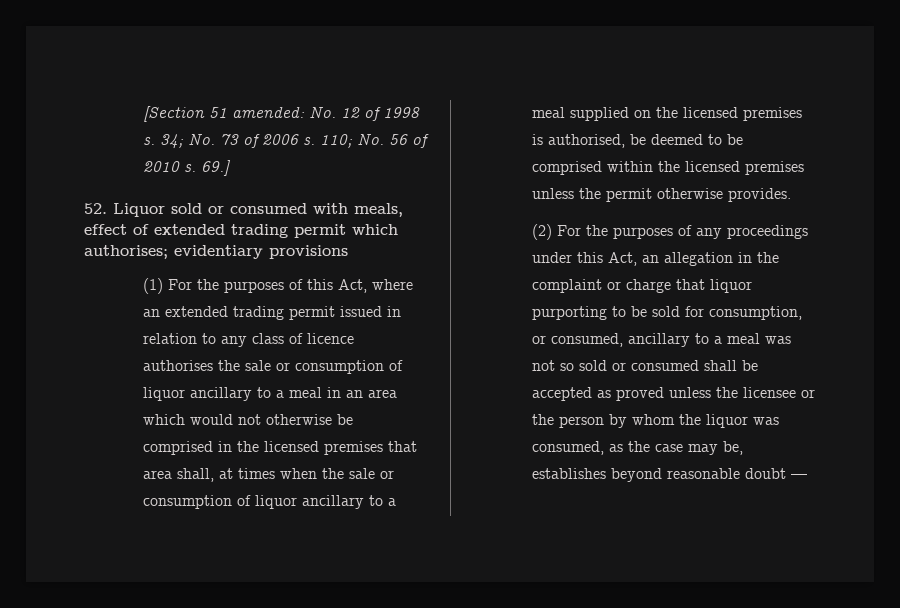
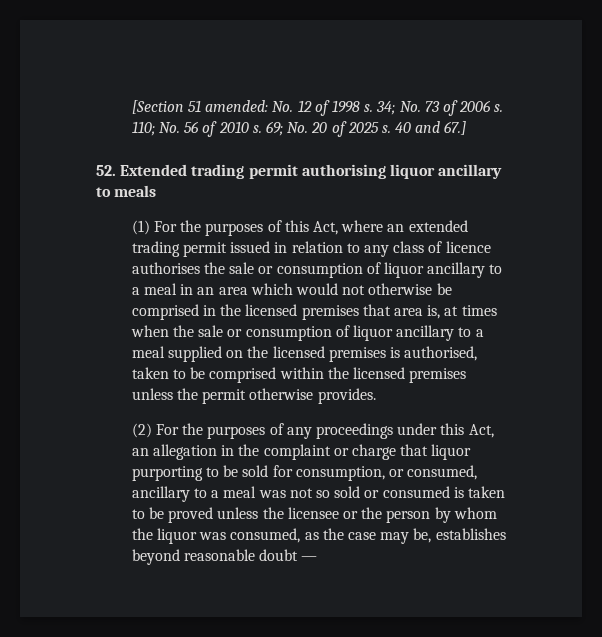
- 69.]
- 52. Liquor sold or consumed with meals, effect of extended trading permit which authorises; evidentiary provisions
+ 69; No. 20 of 2025 s. 40 and 67.]
+ 52. Extended trading permit authorising liquor ancillary to meals
- (1) For the purposes of this Act, where an extended trading permit issued in relation to any class of licence authorises the sale or consumption of liquor ancillary to a meal in an area which would not otherwise be comprised in the licensed premises that area shall, at times when the sale or consumption of liquor ancillary to a meal supplied on the licensed premises is authorised, be deemed to be comprised within the licensed premises unless the permit otherwise provides.
+ (1) For the purposes of this Act, where an extended trading permit issued in relation to any class of licence authorises the sale or consumption of liquor ancillary to a meal in an area which would not otherwise be comprised in the licensed premises that area is, at times when the sale or consumption of liquor ancillary to a meal supplied on the licensed premises is authorised, taken to be comprised within the licensed premises unless the permit otherwise provides.
- (2) For the purposes of any proceedings under this Act, an allegation in the complaint or charge that liquor purporting to be sold for consumption, or consumed, ancillary to a meal was not so sold or consumed shall be accepted as proved unless the licensee or the person by whom the liquor was consumed, as the case may be, establishes beyond reasonable doubt —
+ (2) For the purposes of any proceedings under this Act, an allegation in the complaint or charge that liquor purporting to be sold for consumption, or consumed, ancillary to a meal was not so sold or consumed is taken to be proved unless the licensee or the person by whom the liquor was consumed, as the case may be, establishes beyond reasonable doubt —

